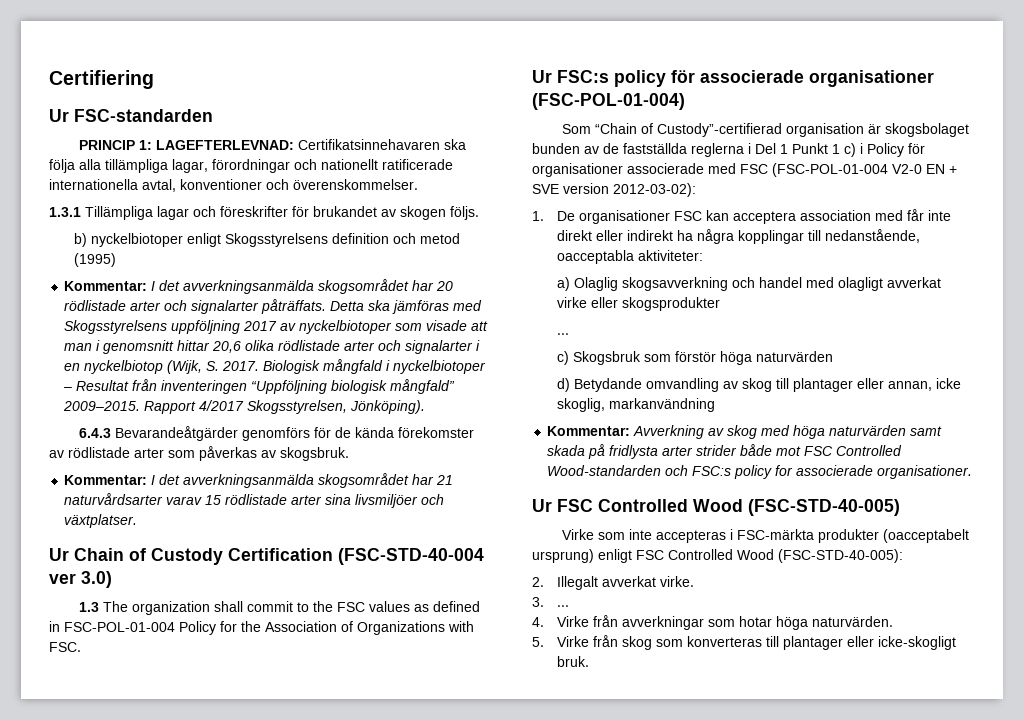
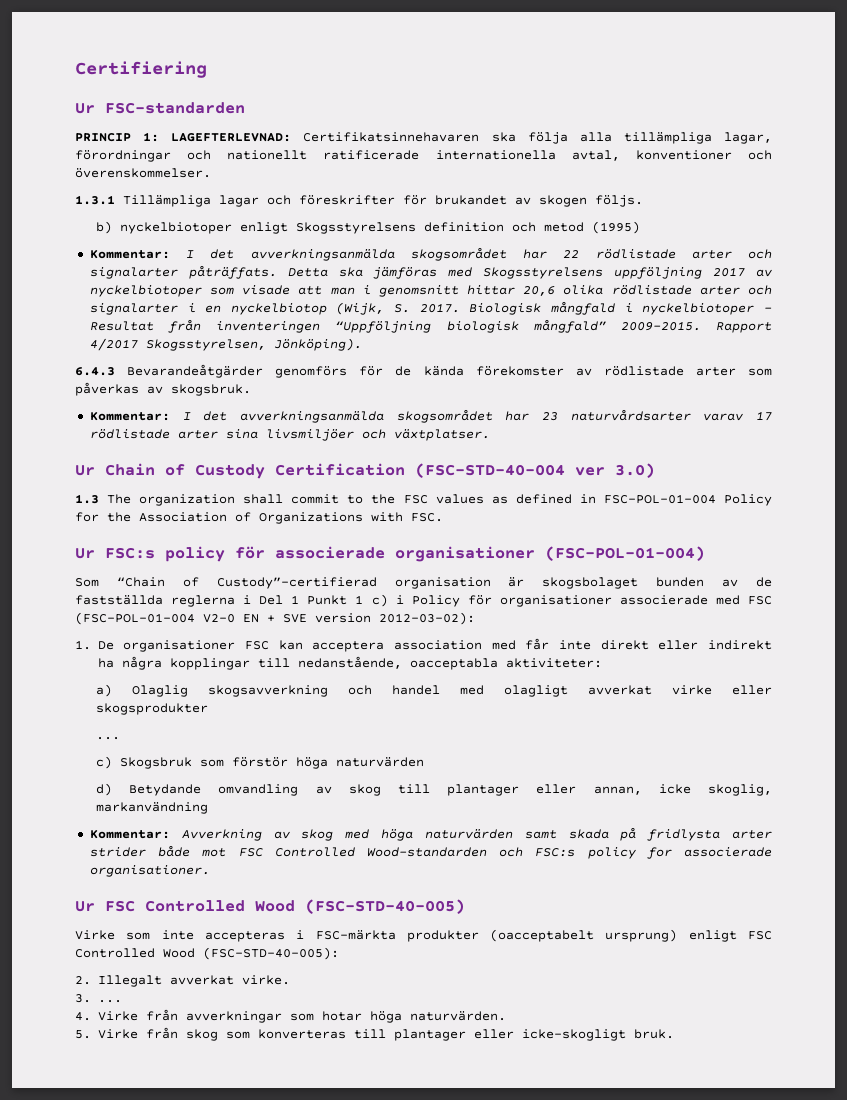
- Kommentar: I det avverkningsanmälda skogsområdet har 20 rödlistade arter och signalarter påträffats.
+ Kommentar: I det avverkningsanmälda skogsområdet har 22 rödlistade arter och signalarter påträffats.
- Kommentar: I det avverkningsanmälda skogsområdet har 21 naturvårdsarter varav 15 rödlistade arter sina livsmiljöer och växtplatser.
+ Kommentar: I det avverkningsanmälda skogsområdet har 23 naturvårdsarter varav 17 rödlistade arter sina livsmiljöer och växtplatser.

